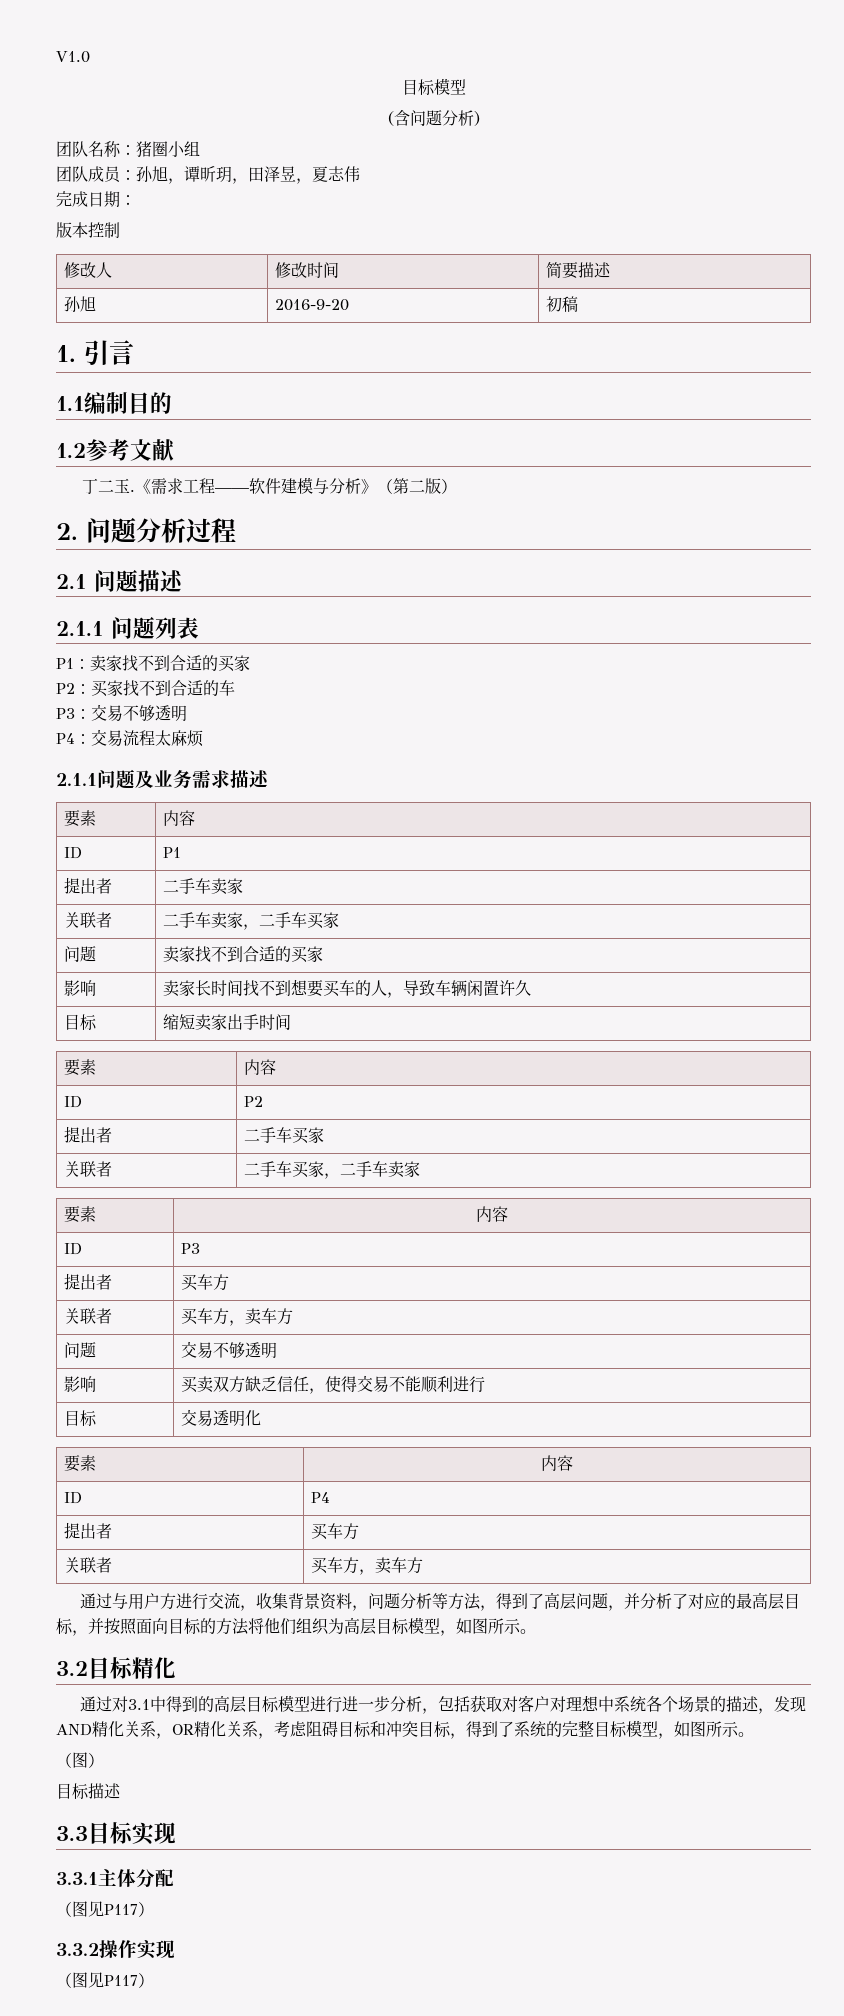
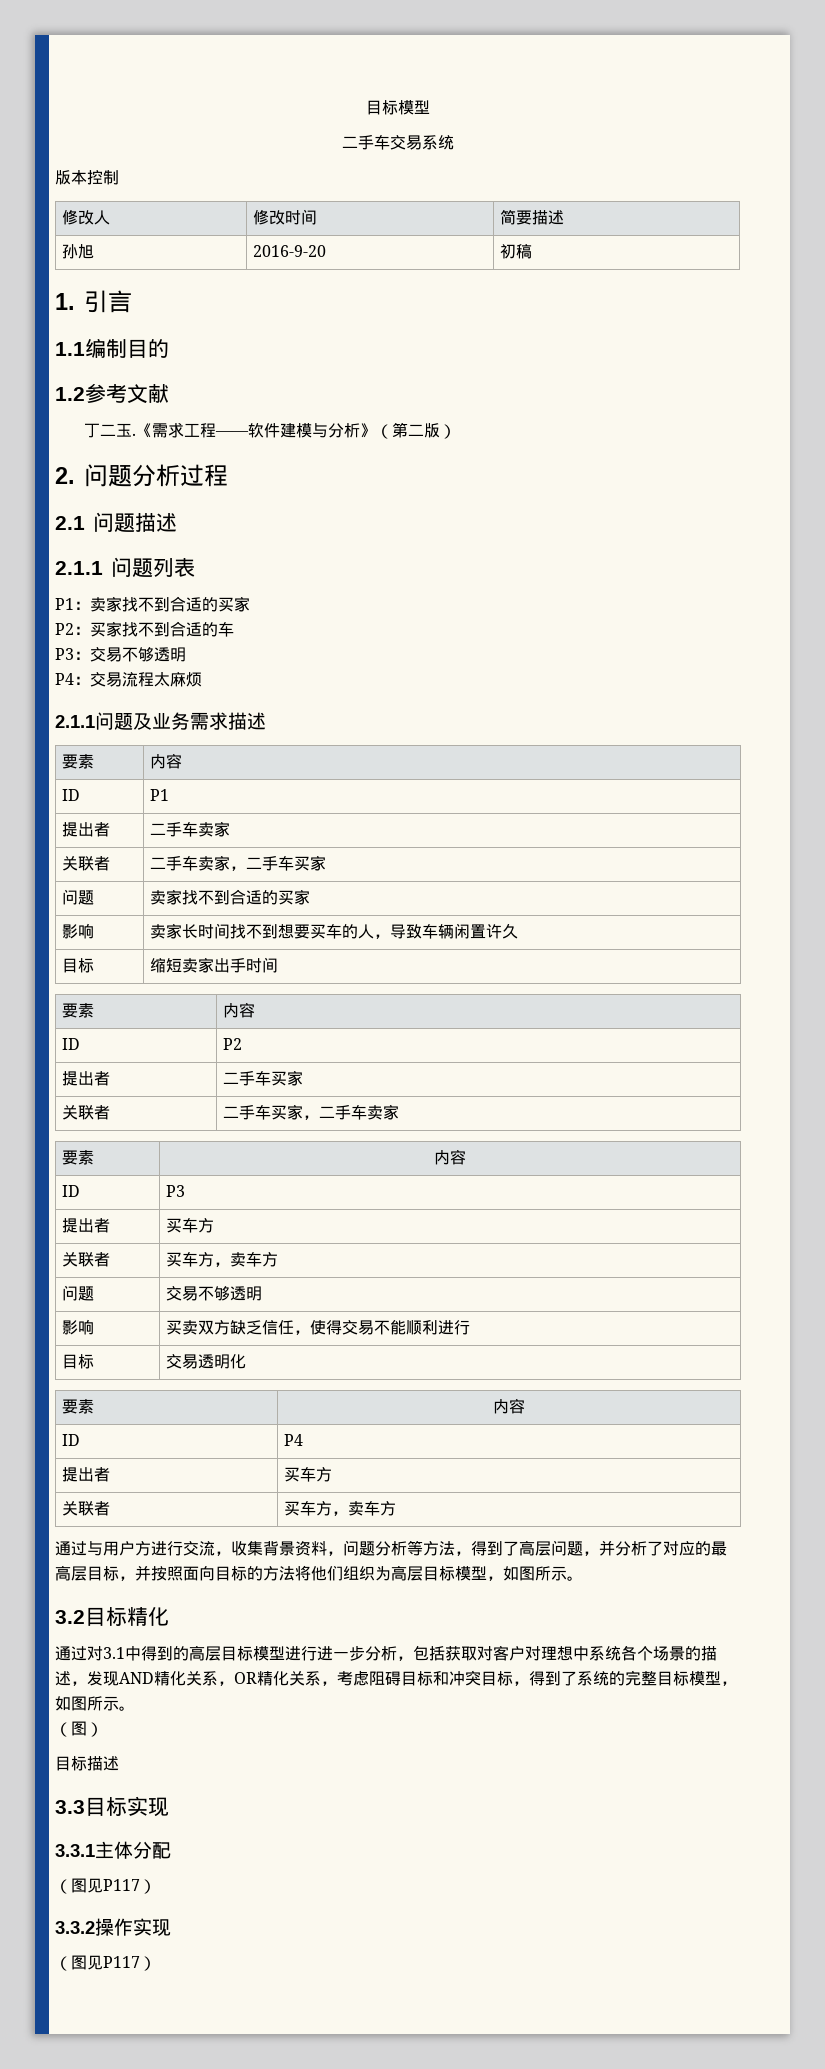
- V1.0
- (含问题分析)
- 团队名称：猪圈小组
- 团队成员：孙旭，谭昕玥，田泽昱，夏志伟
- 完成日期：
+ 二手车交易系统

